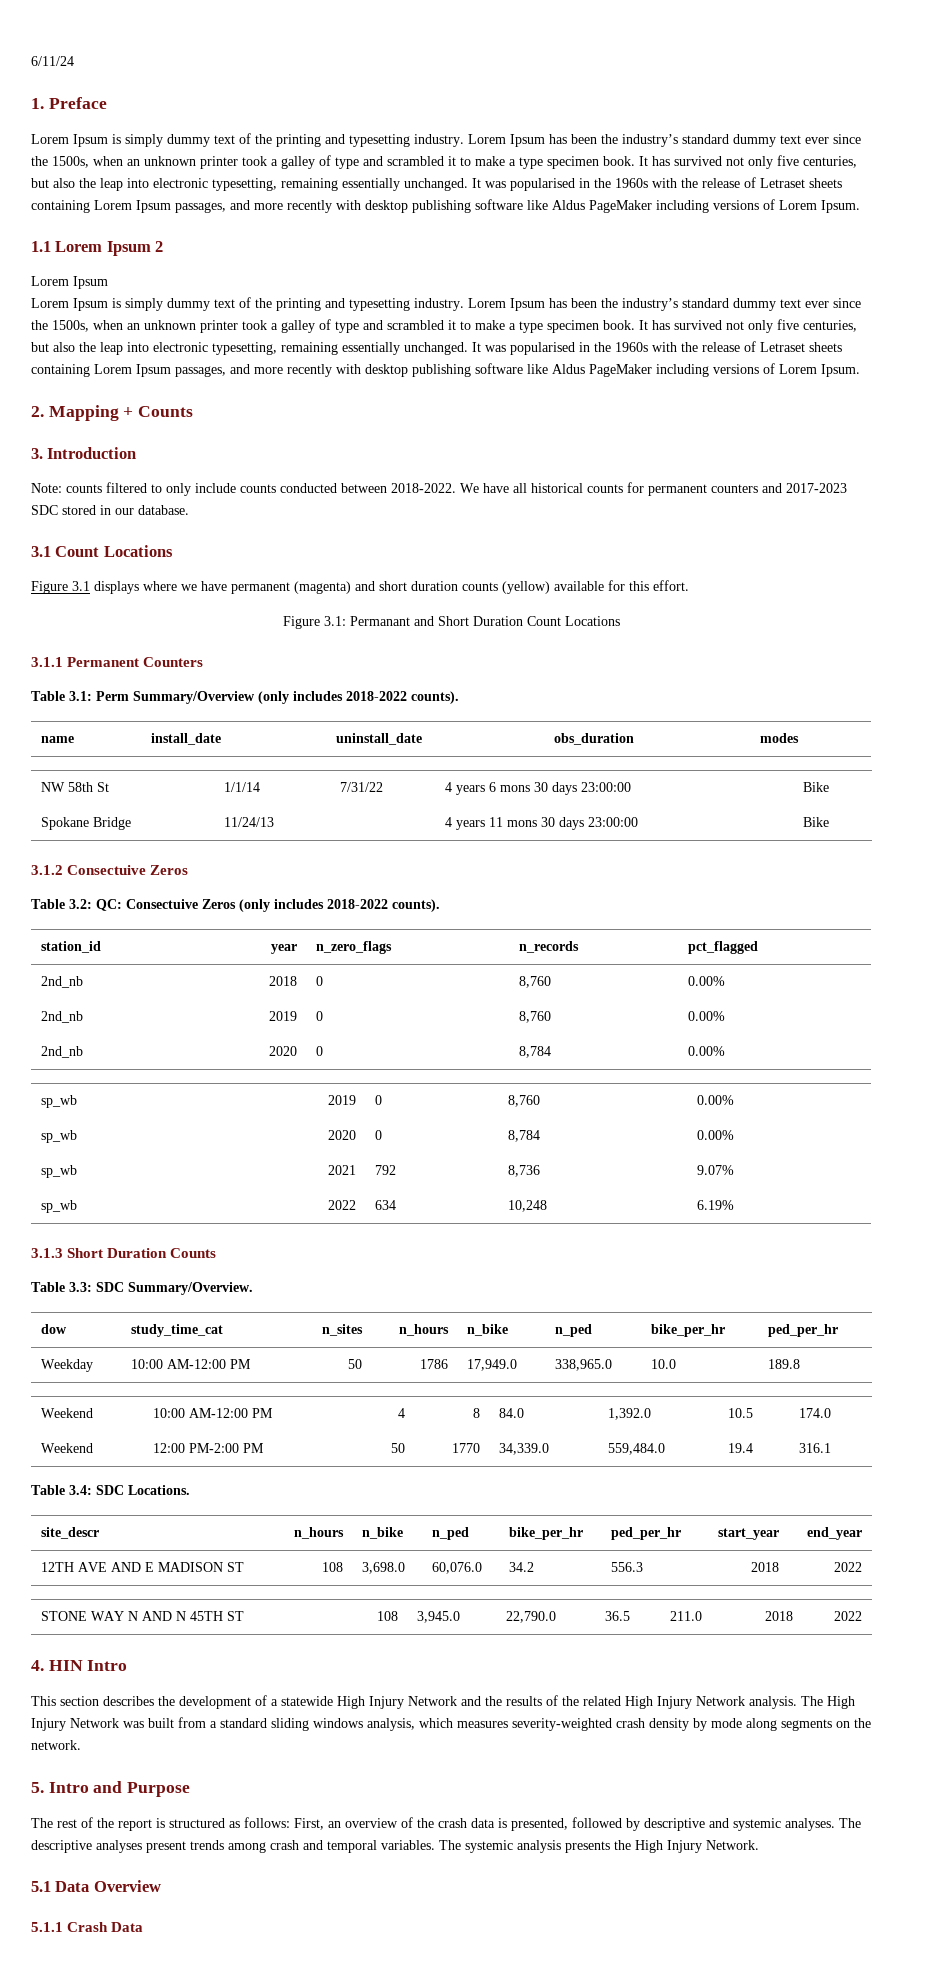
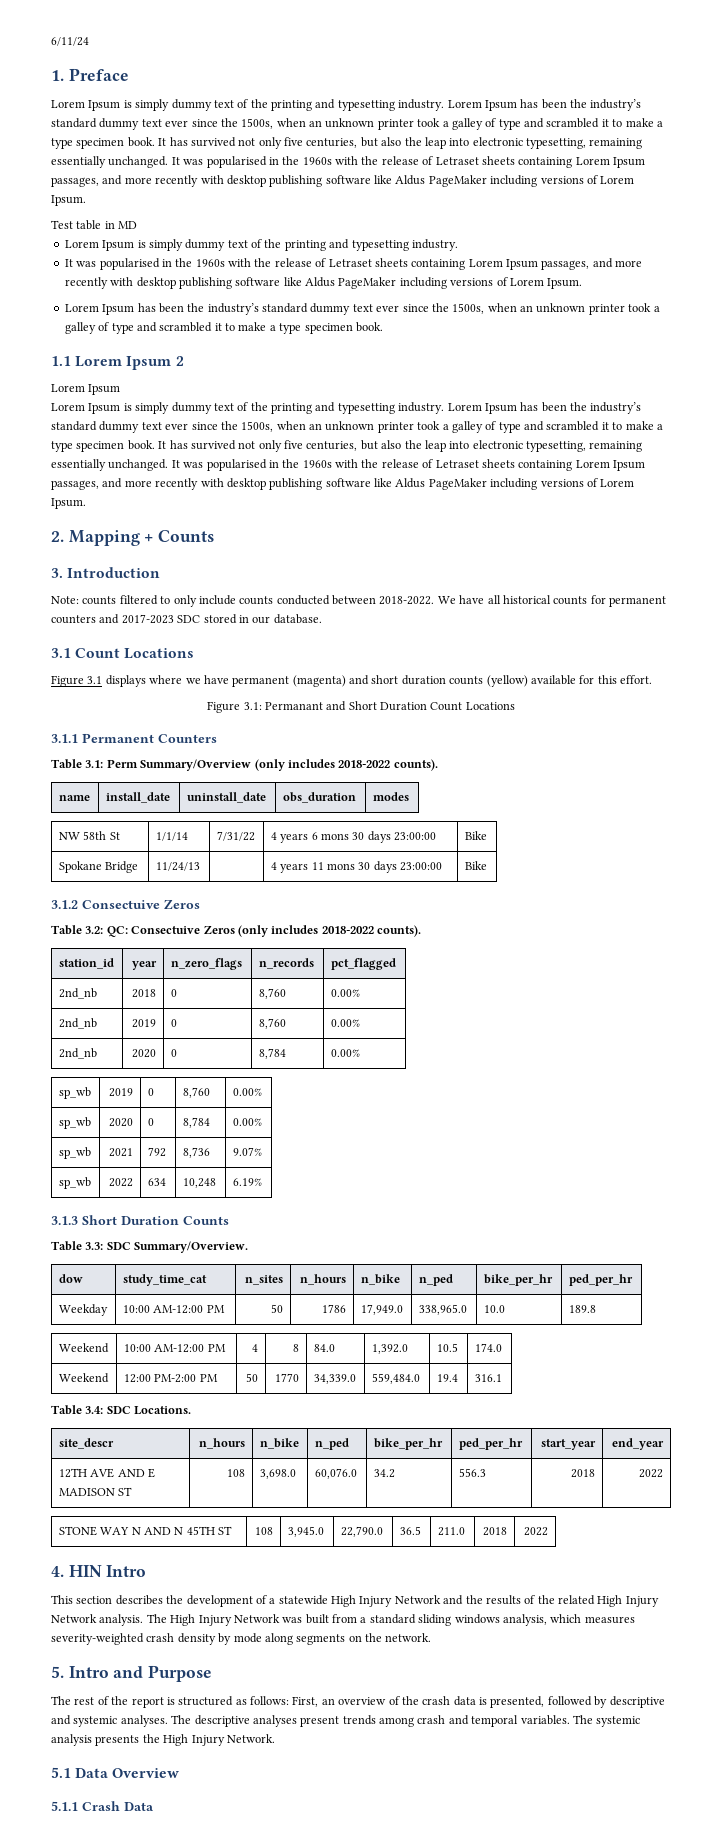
+ Test table in MD
+ Lorem Ipsum is simply dummy text of the printing and typesetting industry.
+ It was popularised in the 1960s with the release of Letraset sheets containing Lorem Ipsum passages, and more recently with desktop publishing software like Aldus PageMaker including versions of Lorem Ipsum.
+ Lorem Ipsum has been the industry’s standard dummy text ever since the 1500s, when an unknown printer took a galley of type and scrambled it to make a type specimen book.

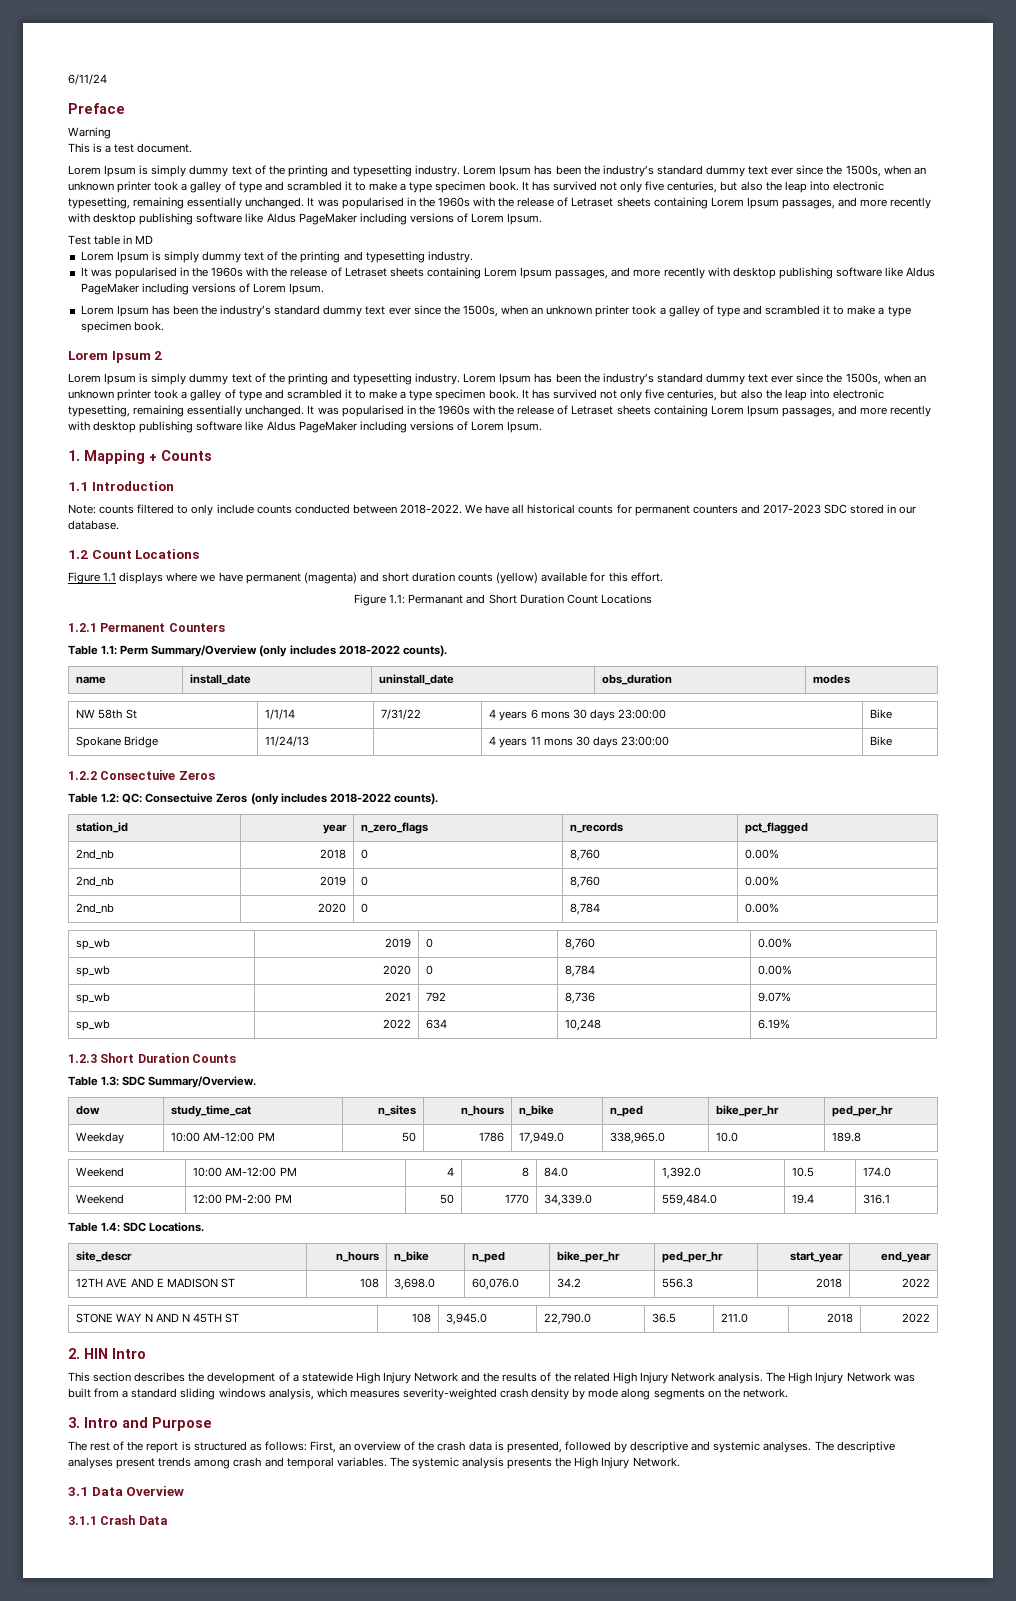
- 1. Preface
+ Preface
+ Warning
+ This is a test document.
- 1.1 Lorem Ipsum 2
- Lorem Ipsum
+ Lorem Ipsum 2
- 2. Mapping + Counts
+ 1. Mapping + Counts
- 3. Introduction
+ 1.1 Introduction
- 3.1 Count Locations
+ 1.2 Count Locations
- Figure 3.1 displays where we have permanent (magenta) and short duration counts (yellow) available for this effort.
+ Figure 1.1 displays where we have permanent (magenta) and short duration counts (yellow) available for this effort.
- Figure 3.1: Permanant and Short Duration Count Locations
+ Figure 1.1: Permanant and Short Duration Count Locations
- 3.1.1 Permanent Counters
+ 1.2.1 Permanent Counters
- Table 3.1: Perm Summary/Overview (only includes 2018-2022 counts).
+ Table 1.1: Perm Summary/Overview (only includes 2018-2022 counts).
- 3.1.2 Consectuive Zeros
+ 1.2.2 Consectuive Zeros
- Table 3.2: QC: Consectuive Zeros (only includes 2018-2022 counts).
+ Table 1.2: QC: Consectuive Zeros (only includes 2018-2022 counts).
- 3.1.3 Short Duration Counts
+ 1.2.3 Short Duration Counts
- Table 3.3: SDC Summary/Overview.
+ Table 1.3: SDC Summary/Overview.
- Table 3.4: SDC Locations.
+ Table 1.4: SDC Locations.
- 4. HIN Intro
+ 2. HIN Intro
- 5. Intro and Purpose
+ 3. Intro and Purpose
- 5.1 Data Overview
+ 3.1 Data Overview
- 5.1.1 Crash Data
+ 3.1.1 Crash Data

